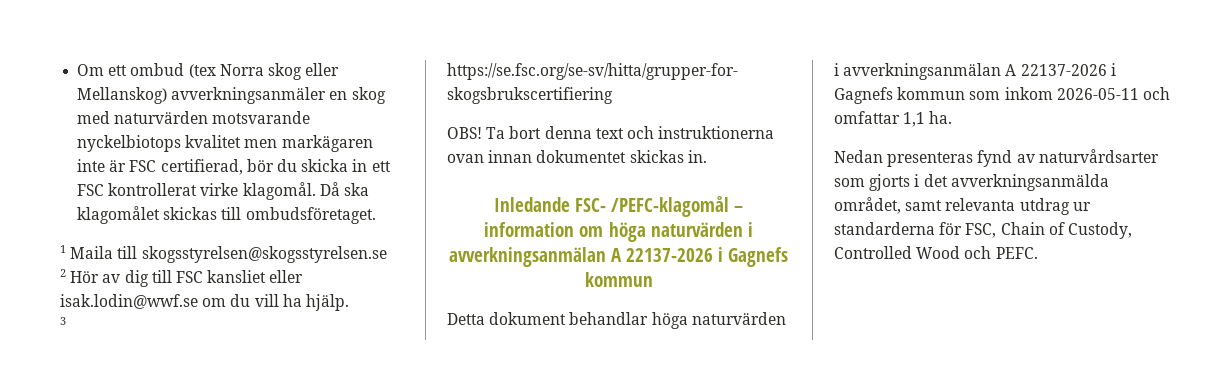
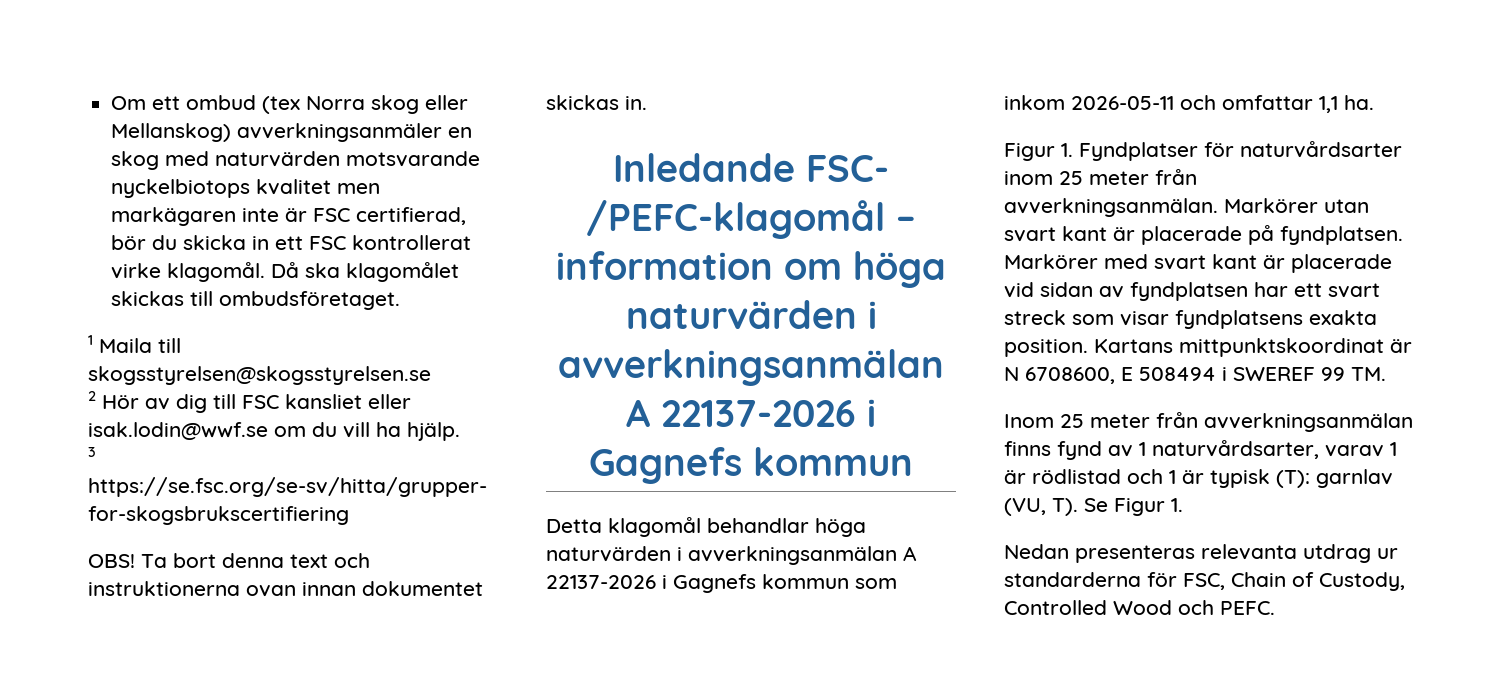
- Detta dokument behandlar höga naturvärden i avverkningsanmälan A 22137-2026 i Gagnefs kommun som inkom 2026-05-11 och omfattar 1,1 ha.
+ Detta klagomål behandlar höga naturvärden i avverkningsanmälan A 22137-2026 i Gagnefs kommun som inkom 2026-05-11 och omfattar 1,1 ha.
- Nedan presenteras fynd av naturvårdsarter som gjorts i det avverkningsanmälda området, samt relevanta utdrag ur standarderna för FSC, Chain of Custody, Controlled Wood och PEFC.
+ Figur 1. Fyndplatser för naturvårdsarter inom 25 meter från avverkningsanmälan. Markörer utan svart kant är placerade på fyndplatsen. Markörer med svart kant är placerade vid sidan av fyndplatsen har ett svart streck som visar fyndplatsens exakta position. Kartans mittpunktskoordinat är N 6708600, E 508494 i SWEREF 99 TM.
+ Inom 25 meter från avverkningsanmälan finns fynd av 1 naturvårdsarter, varav 1 är rödlistad och 1 är typisk (T): garnlav (VU, T). Se Figur 1.
+ Nedan presenteras relevanta utdrag ur standarderna för FSC, Chain of Custody, Controlled Wood och PEFC.

